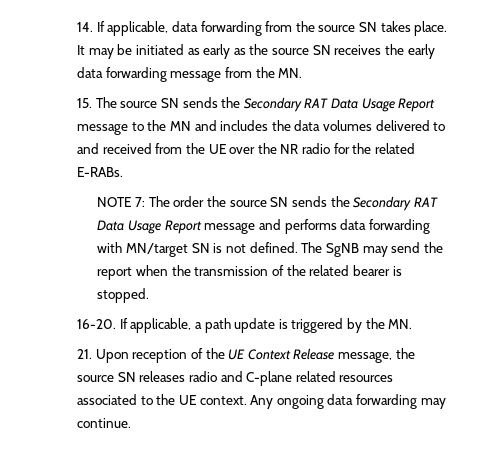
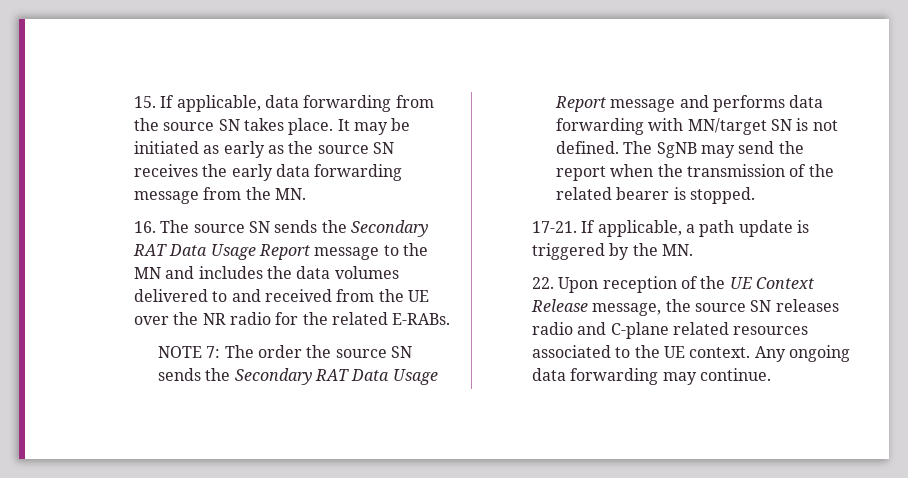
- 14. If applicable, data forwarding from the source SN takes place.
+ 15. If applicable, data forwarding from the source SN takes place.
- 15. The source SN sends the Secondary RAT Data Usage Report message to the MN and includes the data volumes delivered to and received from the UE over the NR radio for the related E-RABs.
+ 16. The source SN sends the Secondary RAT Data Usage Report message to the MN and includes the data volumes delivered to and received from the UE over the NR radio for the related E-RABs.
- 16-20.
+ 17-21.
- 21. Upon reception of the UE Context Release message, the source SN releases radio and C-plane related resources associated to the UE context.
+ 22. Upon reception of the UE Context Release message, the source SN releases radio and C-plane related resources associated to the UE context.

